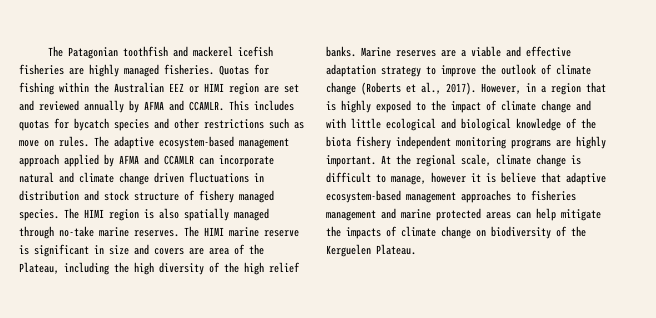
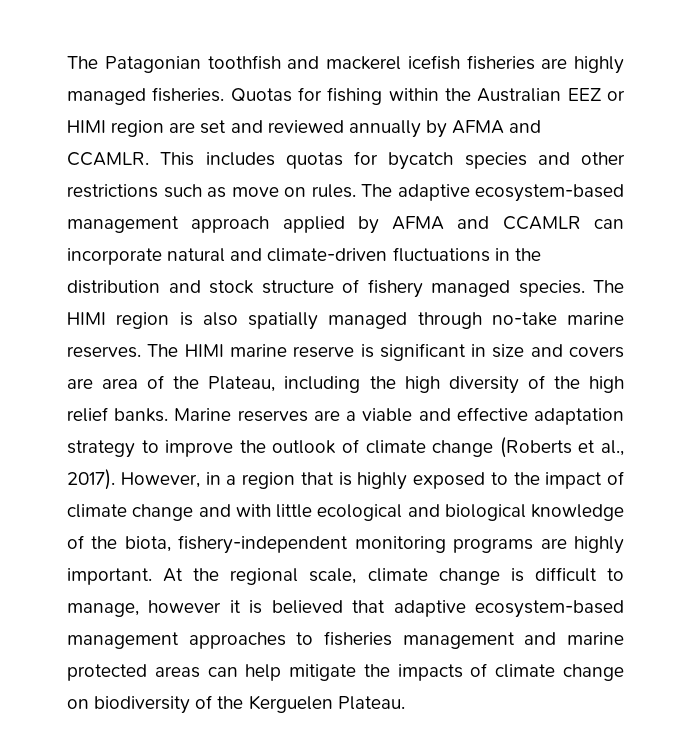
- The adaptive ecosystem-based management approach applied by AFMA and CCAMLR can incorporate natural and climate change driven fluctuations in distribution and stock structure of fishery managed species.
+ The adaptive ecosystem-based management approach applied by AFMA and CCAMLR can incorporate natural and climate-driven fluctuations in the distribution and stock structure of fishery managed species.
- However, in a region that is highly exposed to the impact of climate change and with little ecological and biological knowledge of the biota fishery independent monitoring programs are highly important.
+ However, in a region that is highly exposed to the impact of climate change and with little ecological and biological knowledge of the biota, fishery-independent monitoring programs are highly important.
- At the regional scale, climate change is difficult to manage, however it is believe that adaptive ecosystem-based management approaches to fisheries management and marine protected areas can help mitigate the impacts of climate change on biodiversity of the Kerguelen Plateau.
+ At the regional scale, climate change is difficult to manage, however it is believed that adaptive ecosystem-based management approaches to fisheries management and marine protected areas can help mitigate the impacts of climate change on biodiversity of the Kerguelen Plateau.

